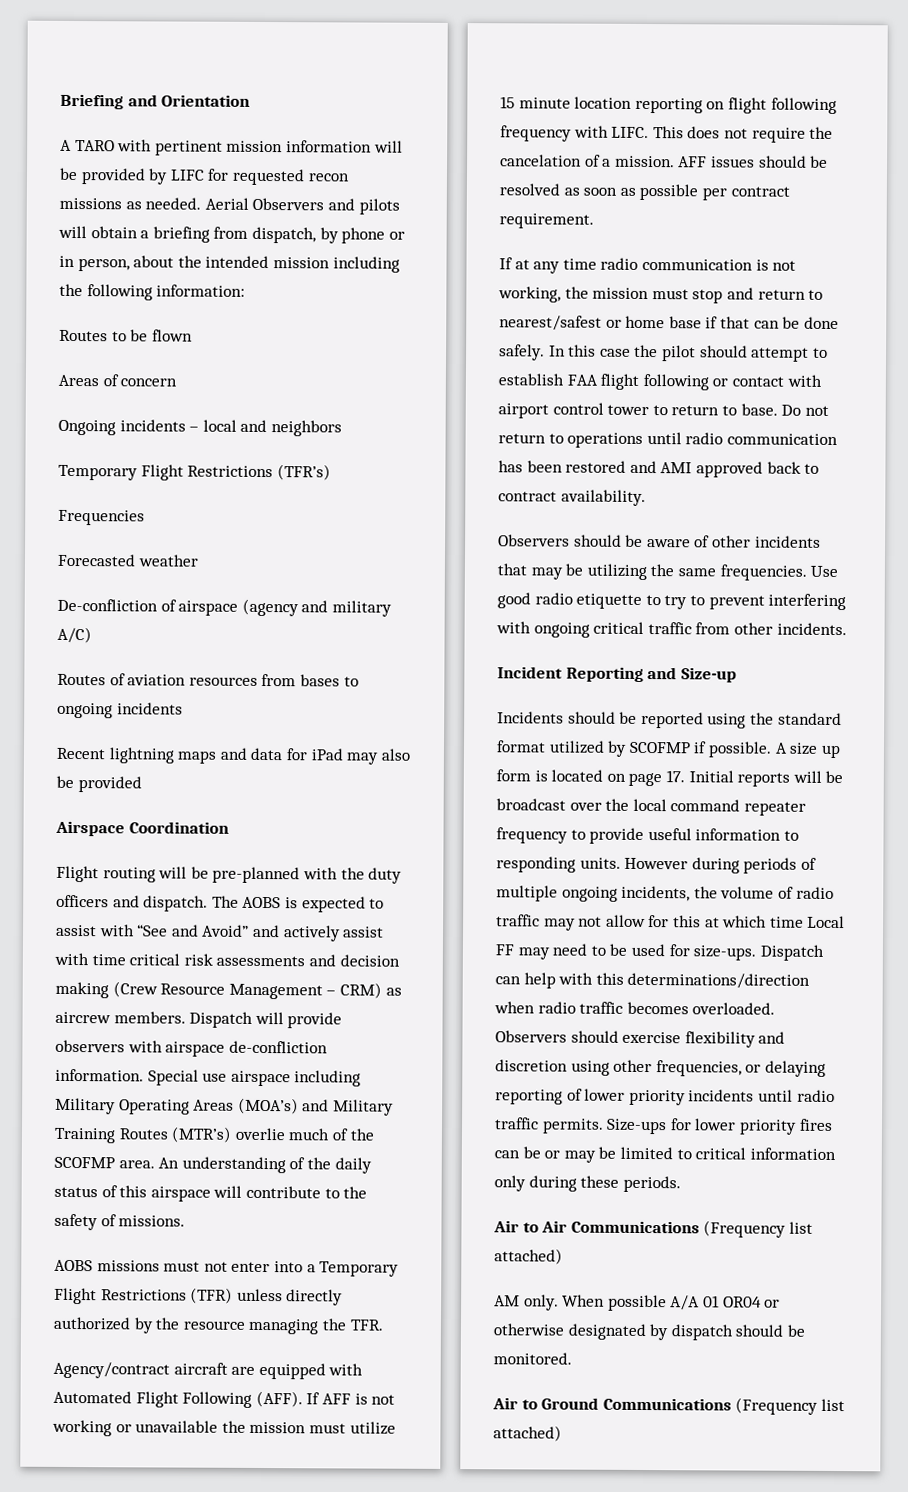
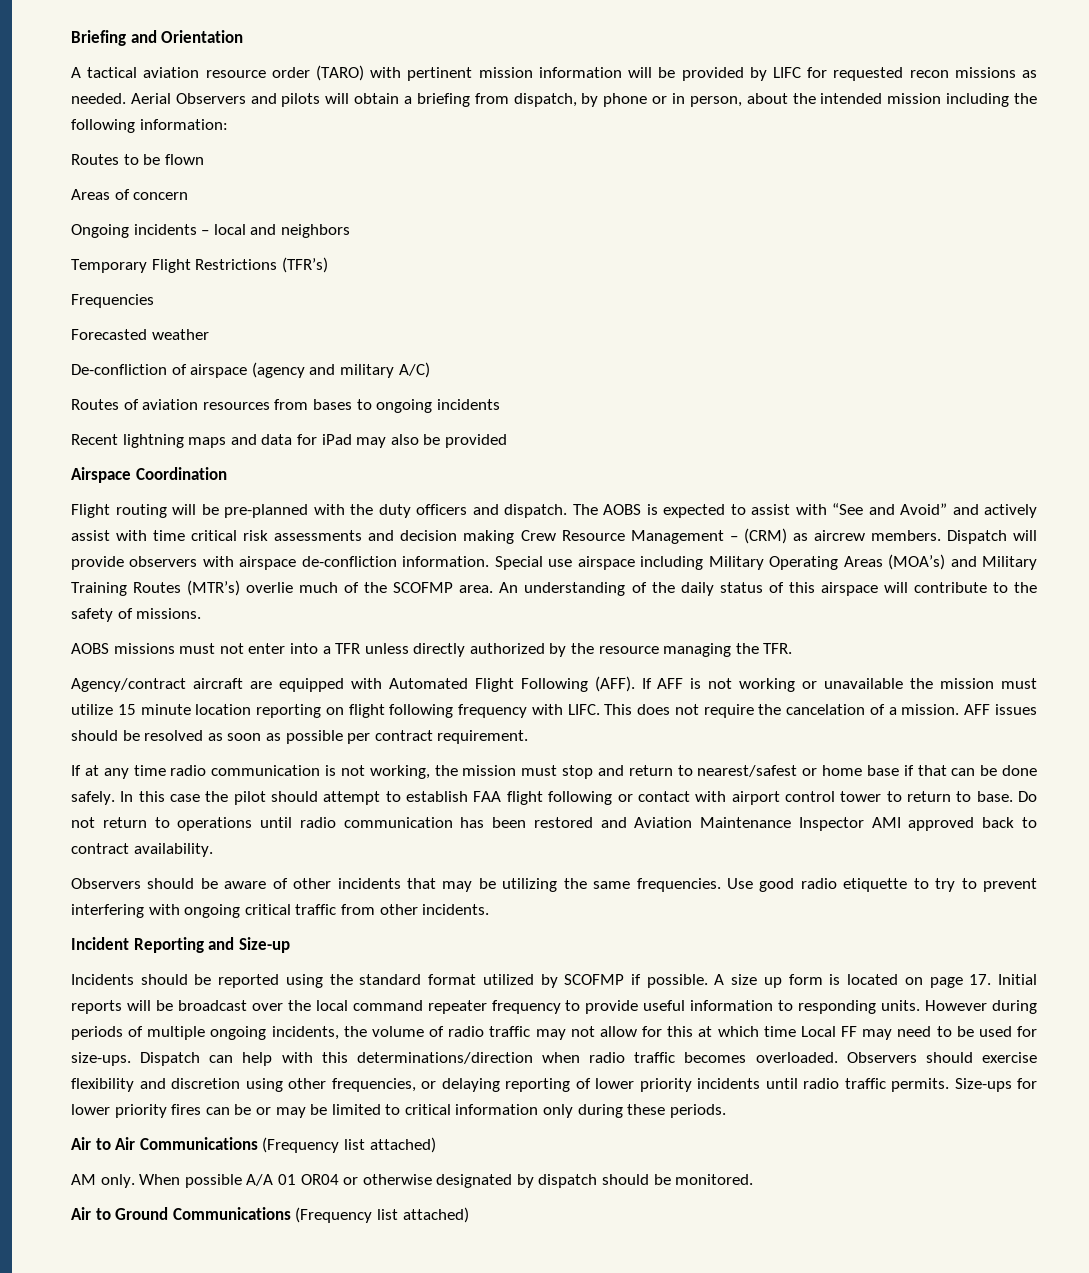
- A TARO with pertinent mission information will be provided by LIFC for requested recon missions as needed.
+ A tactical aviation resource order (TARO) with pertinent mission information will be provided by LIFC for requested recon missions as needed.
- The AOBS is expected to assist with “See and Avoid” and actively assist with time critical risk assessments and decision making (Crew Resource Management – CRM) as aircrew members.
+ The AOBS is expected to assist with “See and Avoid” and actively assist with time critical risk assessments and decision making Crew Resource Management – (CRM) as aircrew members.
- AOBS missions must not enter into a Temporary Flight Restrictions (TFR) unless directly authorized by the resource managing the TFR.
+ AOBS missions must not enter into a TFR unless directly authorized by the resource managing the TFR.
- Do not return to operations until radio communication has been restored and AMI approved back to contract availability.
+ Do not return to operations until radio communication has been restored and Aviation Maintenance Inspector AMI approved back to contract availability.

